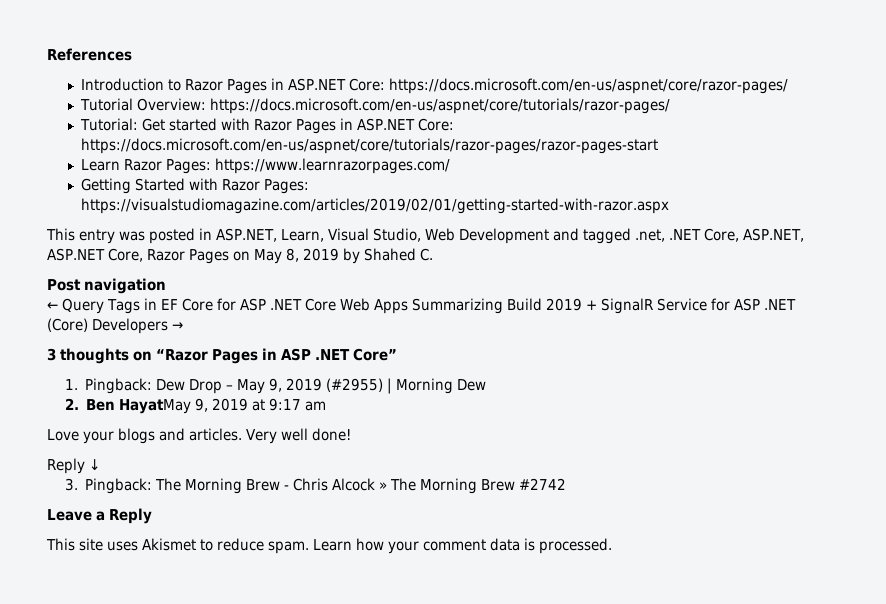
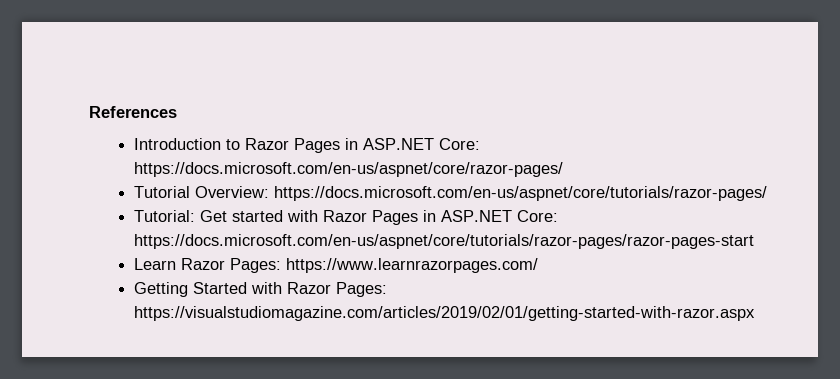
- This entry was posted in ASP.NET, Learn, Visual Studio, Web Development and tagged .net, .NET Core, ASP.NET, ASP.NET Core, Razor Pages on May 8, 2019 by Shahed C.
- Post navigation
- ← Query Tags in EF Core for ASP .NET Core Web Apps Summarizing Build 2019 + SignalR Service for ASP .NET (Core) Developers →
- 3 thoughts on “Razor Pages in ASP .NET Core”
- 1. Pingback: Dew Drop – May 9, 2019 (#2955) | Morning Dew
- 2. Ben HayatMay 9, 2019 at 9:17 am
- Love your blogs and articles. Very well done!
- Reply ↓
- 3. Pingback: The Morning Brew - Chris Alcock » The Morning Brew #2742
- Leave a Reply
- This site uses Akismet to reduce spam. Learn how your comment data is processed.

